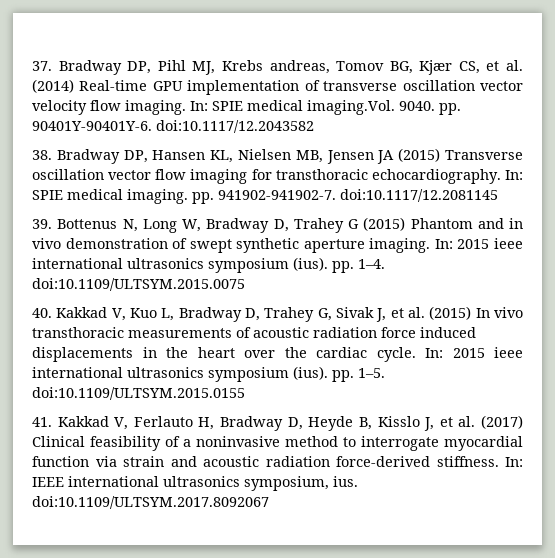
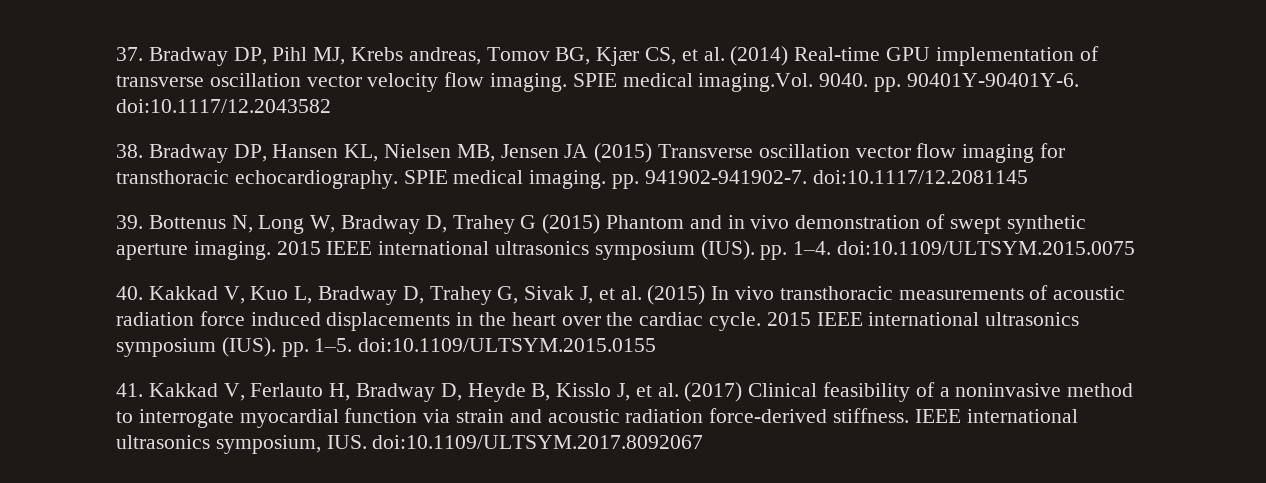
- In: SPIE medical imaging.Vol. 9040. pp. 90401Y-90401Y-6. doi:10.1117/12.2043582
+ SPIE medical imaging.Vol. 9040. pp. 90401Y-90401Y-6. doi:10.1117/12.2043582
- In: SPIE medical imaging. pp. 941902-941902-7. doi:10.1117/12.2081145
+ SPIE medical imaging. pp. 941902-941902-7. doi:10.1117/12.2081145
- In: 2015 ieee international ultrasonics symposium (ius). pp. 1–4. doi:10.1109/ULTSYM.2015.0075
+ 2015 IEEE international ultrasonics symposium (IUS). pp. 1–4. doi:10.1109/ULTSYM.2015.0075
- In: 2015 ieee international ultrasonics symposium (ius). pp. 1–5. doi:10.1109/ULTSYM.2015.0155
+ 2015 IEEE international ultrasonics symposium (IUS). pp. 1–5. doi:10.1109/ULTSYM.2015.0155
- In: IEEE international ultrasonics symposium, ius. doi:10.1109/ULTSYM.2017.8092067
+ IEEE international ultrasonics symposium, IUS. doi:10.1109/ULTSYM.2017.8092067

